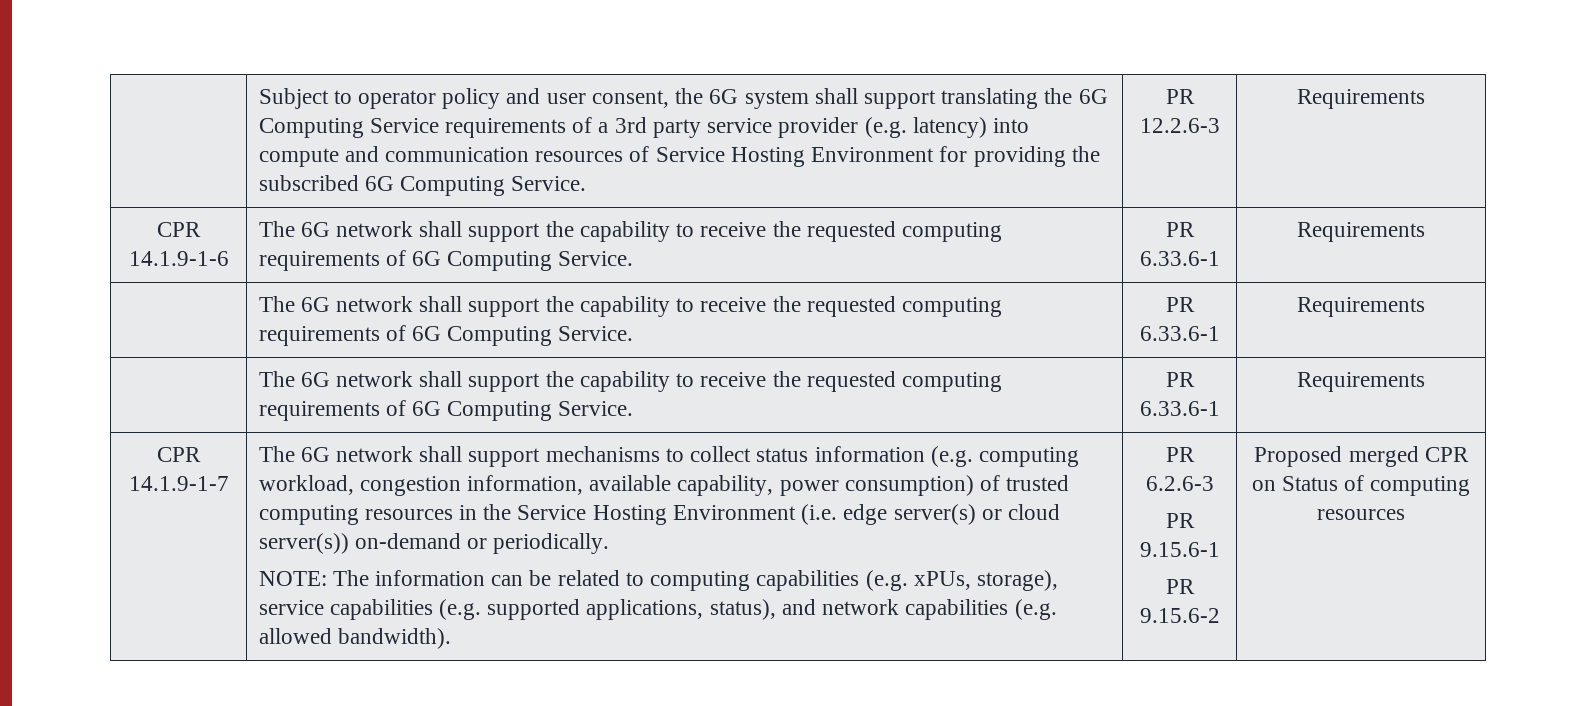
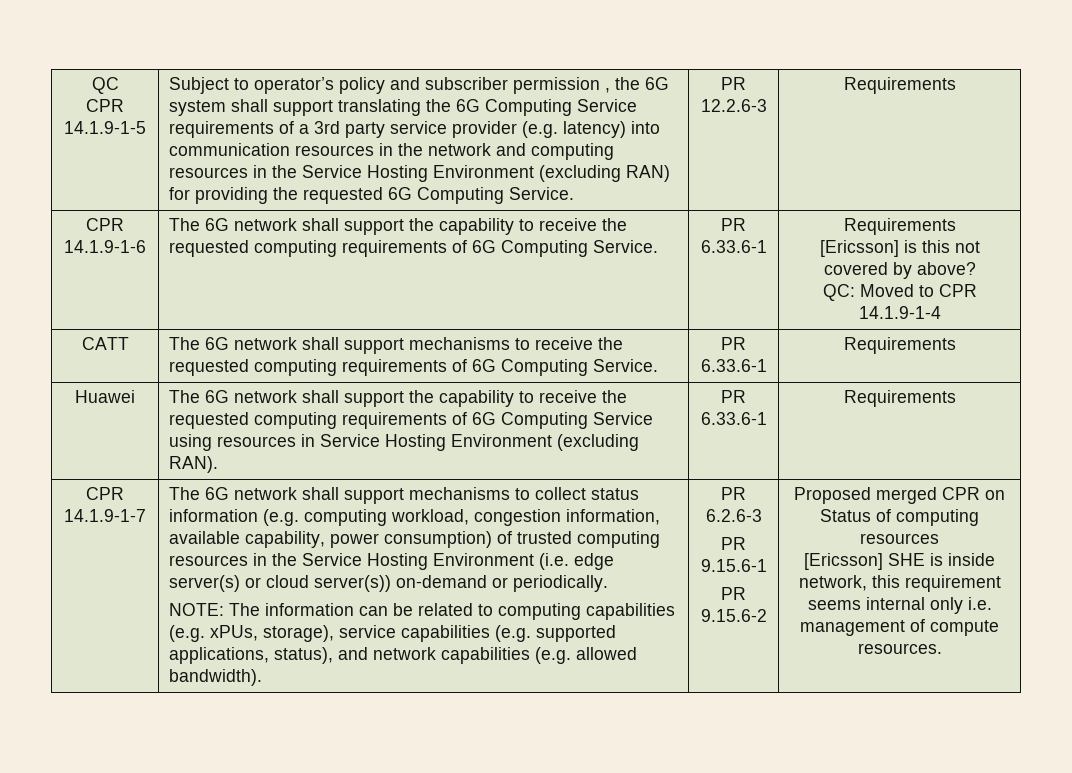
+ QC
+ CPR 14.1.9-1-5
- Subject to operator policy and user consent, the 6G system shall support translating the 6G Computing Service requirements of a 3rd party service provider (e.g. latency) into compute and communication resources of Service Hosting Environment for providing the subscribed 6G Computing Service.
+ Subject to operator’s policy and subscriber permission , the 6G system shall support translating the 6G Computing Service requirements of a 3rd party service provider (e.g. latency) into communication resources in the network and computing resources in the Service Hosting Environment (excluding RAN) for providing the requested 6G Computing Service.
  CPR 14.1.9-1-6 | The 6G network shall support the capability to receive the requested computing requirements of 6G Computing Service. | PR 6.33.6-1 | Requirements
- | The 6G network shall support the capability to receive the requested computing requirements of 6G Computing Service. | PR 6.33.6-1 | Requirements
- | The 6G network shall support the capability to receive the requested computing requirements of 6G Computing Service. | PR 6.33.6-1 | Requirements
+ [Ericsson] is this not covered by above?
+ QC: Moved to CPR 14.1.9-1-4
+ CATT | The 6G network shall support mechanisms to receive the requested computing requirements of 6G Computing Service. | PR 6.33.6-1 | Requirements
+ Huawei | The 6G network shall support the capability to receive the requested computing requirements of 6G Computing Service using resources in Service Hosting Environment (excluding RAN). | PR 6.33.6-1 | Requirements
+ [Ericsson] SHE is inside network, this requirement seems internal only i.e. management of compute resources.

